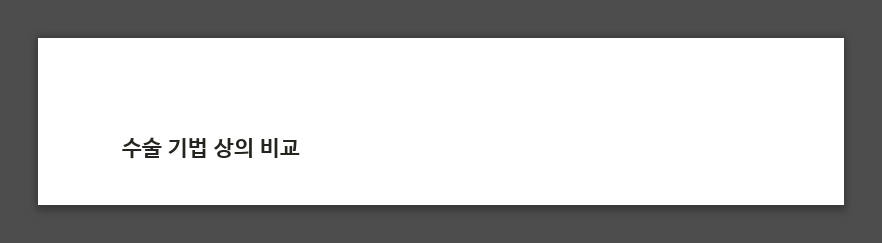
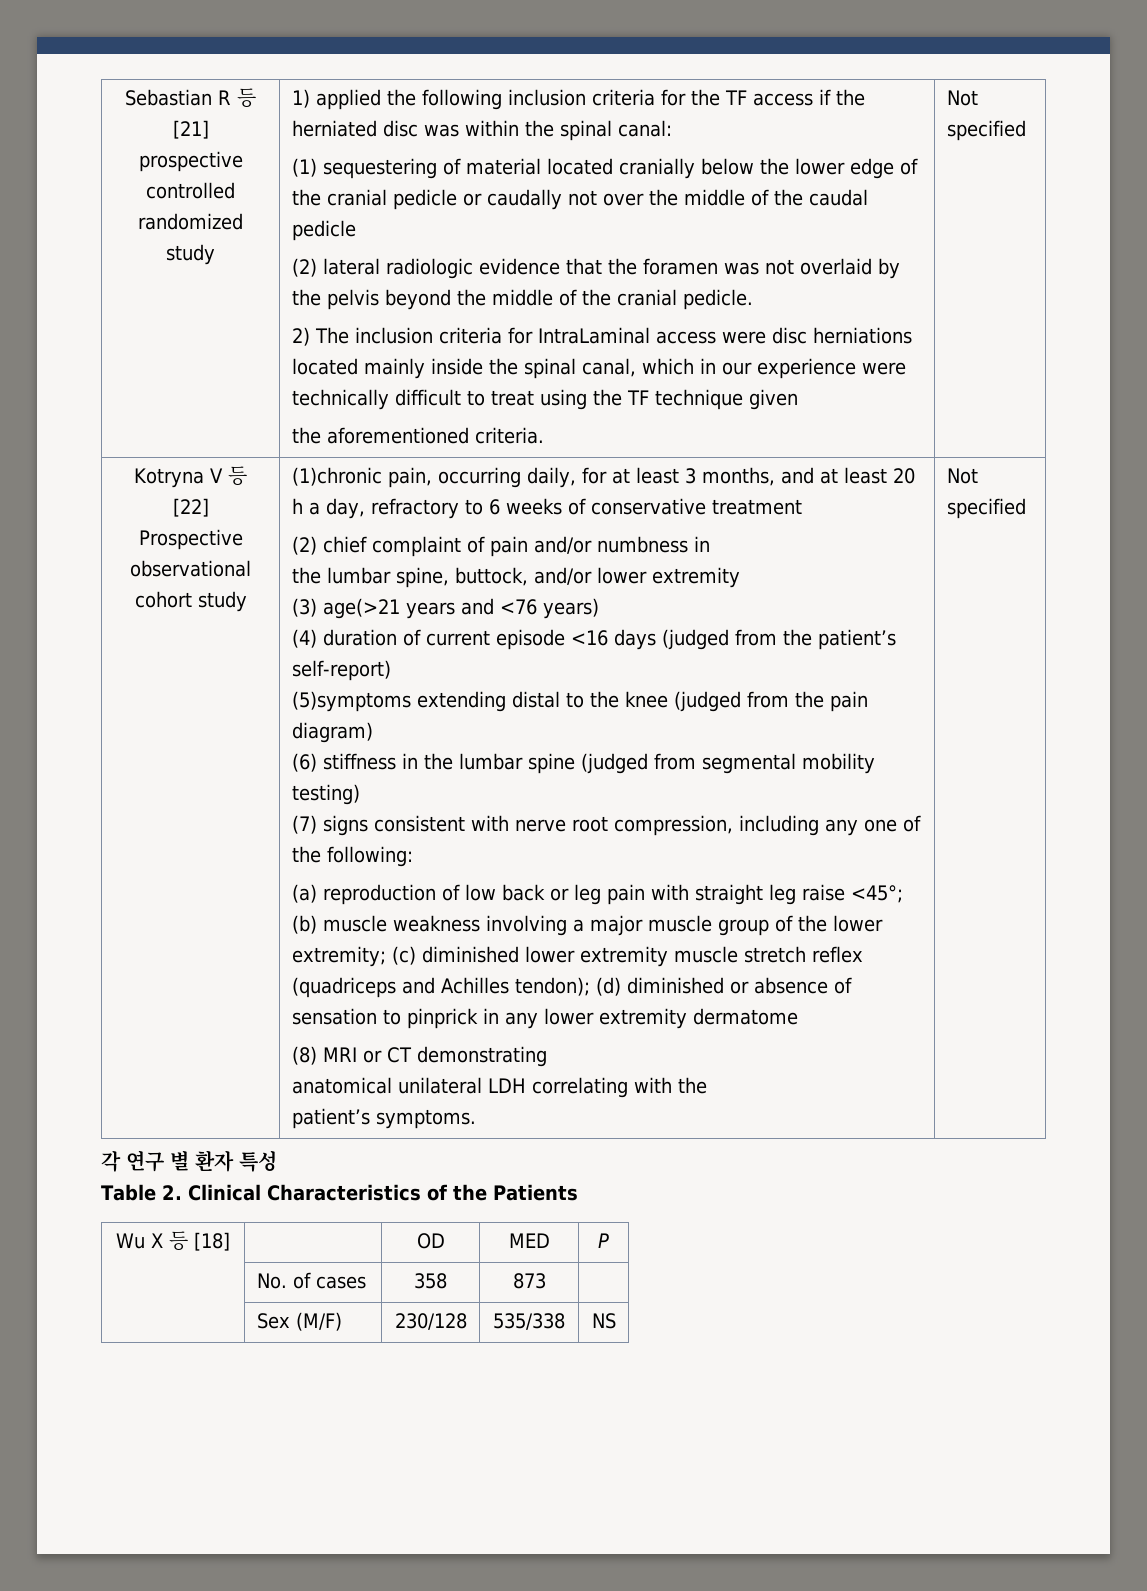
- 수술 기법 상의 비교
+ Sebastian R 등 [21]
+ prospective controlled randomized study | 1) applied the following inclusion criteria for the TF access if the herniated disc was within the spinal canal:
+ (1) sequestering of material located cranially below the lower edge of the cranial pedicle or caudally not over the middle of the caudal pedicle
+ (2) lateral radiologic evidence that the foramen was not overlaid by the pelvis beyond the middle of the cranial pedicle.
+ 2) The inclusion criteria for IntraLaminal access were disc herniations located mainly inside the spinal canal, which in our experience were technically difficult to treat using the TF technique given
+ the aforementioned criteria. | Not specified
+ Kotryna V 등 [22]
+ Prospective observational cohort study | (1)chronic pain, occurring daily, for at least 3 months, and at least 20 h a day, refractory to 6 weeks of conservative treatment
+ (2) chief complaint of pain and/or numbness in
+ the lumbar spine, buttock, and/or lower extremity
+ (3) age(>21 years and <76 years)
+ (4) duration of current episode <16 days (judged from the patient’s self-report)
+ (5)symptoms extending distal to the knee (judged from the pain diagram)
+ (6) stiffness in the lumbar spine (judged from segmental mobility testing)
+ (7) signs consistent with nerve root compression, including any one of the following:
+ (a) reproduction of low back or leg pain with straight leg raise <45°; (b) muscle weakness involving a major muscle group of the lower extremity; (c) diminished lower extremity muscle stretch reflex (quadriceps and Achilles tendon); (d) diminished or absence of sensation to pinprick in any lower extremity dermatome
+ (8) MRI or CT demonstrating
+ anatomical unilateral LDH correlating with the
+ patient’s symptoms. | Not specified
+ 각 연구 별 환자 특성
+ Table 2. Clinical Characteristics of the Patients
+ Wu X 등 [18] | | OD | MED | P
+ | No. of cases | 358 | 873 |
+ | Sex (M/F) | 230/128 | 535/338 | NS

